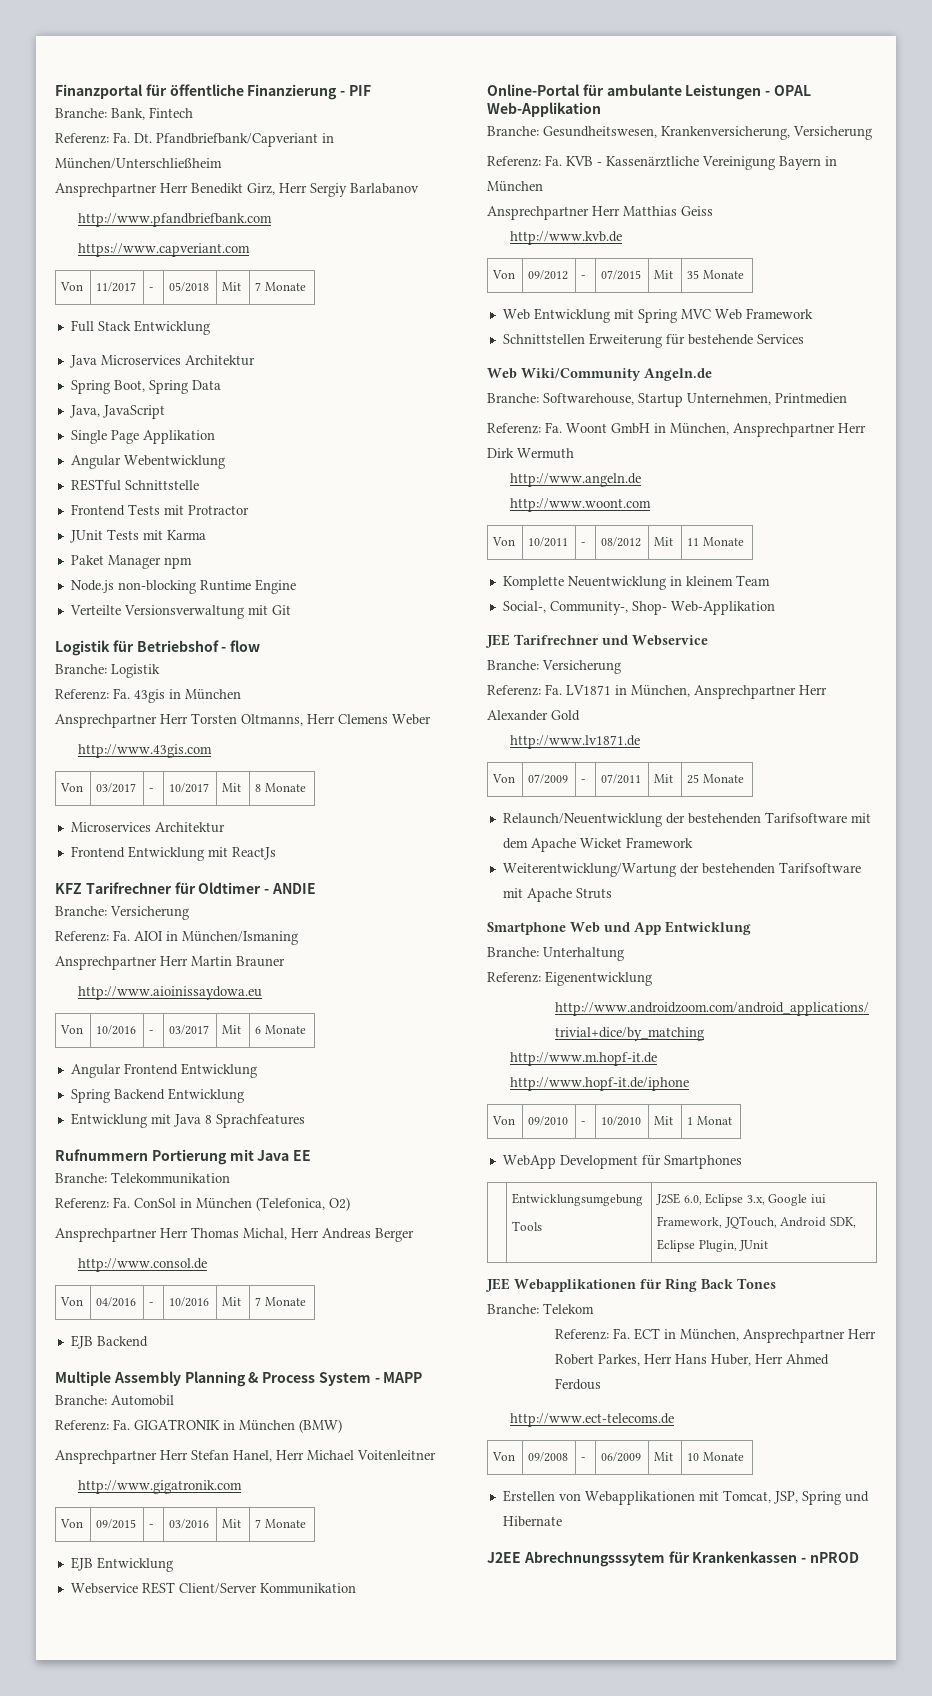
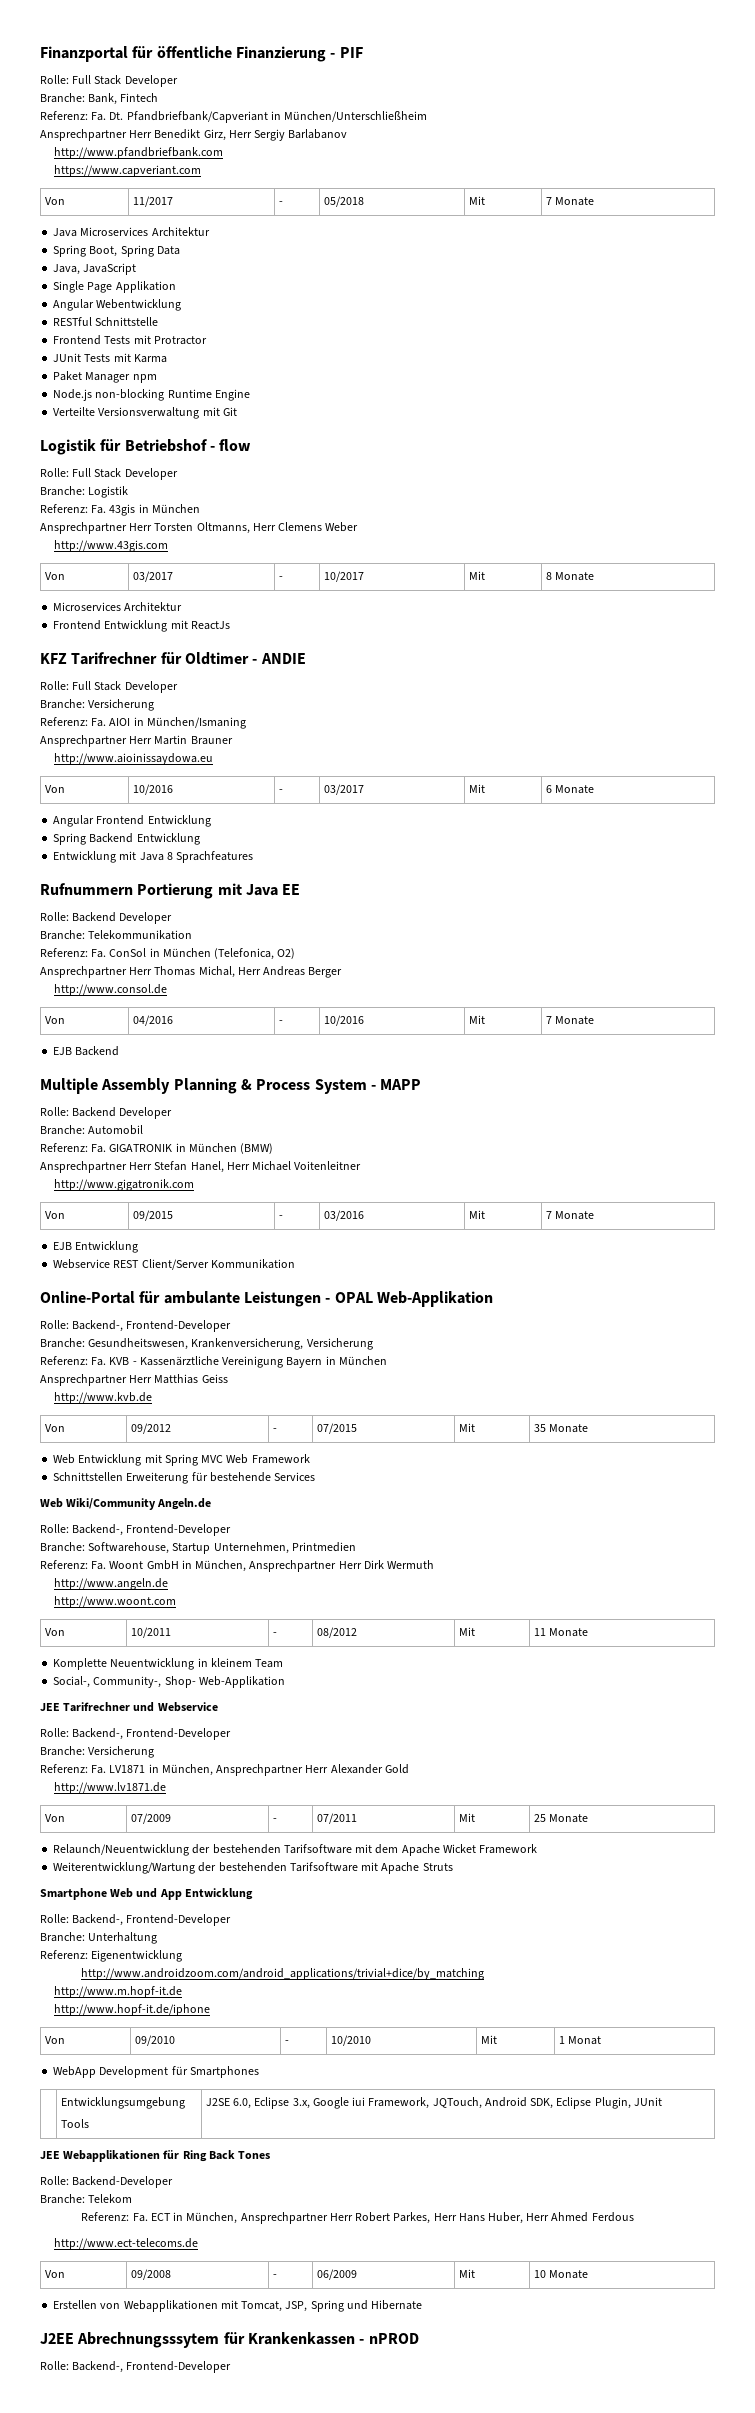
  Finanzportal für öffentliche Finanzierung - PIF
+ Rolle: Full Stack Developer
- Full Stack Entwicklung
  Logistik für Betriebshof - flow
+ Rolle: Full Stack Developer
  KFZ Tarifrechner für Oldtimer - ANDIE
+ Rolle: Full Stack Developer
  Rufnummern Portierung mit Java EE
+ Rolle: Backend Developer
  Multiple Assembly Planning & Process System - MAPP
+ Rolle: Backend Developer
  Online-Portal für ambulante Leistungen - OPAL Web-Applikation
+ Rolle: Backend-, Frontend-Developer
  Web Wiki/Community Angeln.de
+ Rolle: Backend-, Frontend-Developer
  JEE Tarifrechner und Webservice
+ Rolle: Backend-, Frontend-Developer
  Smartphone Web und App Entwicklung
+ Rolle: Backend-, Frontend-Developer
+ Rolle: Backend-Developer
  J2EE Abrechnungsssytem für Krankenkassen - nPROD
+ Rolle: Backend-, Frontend-Developer

